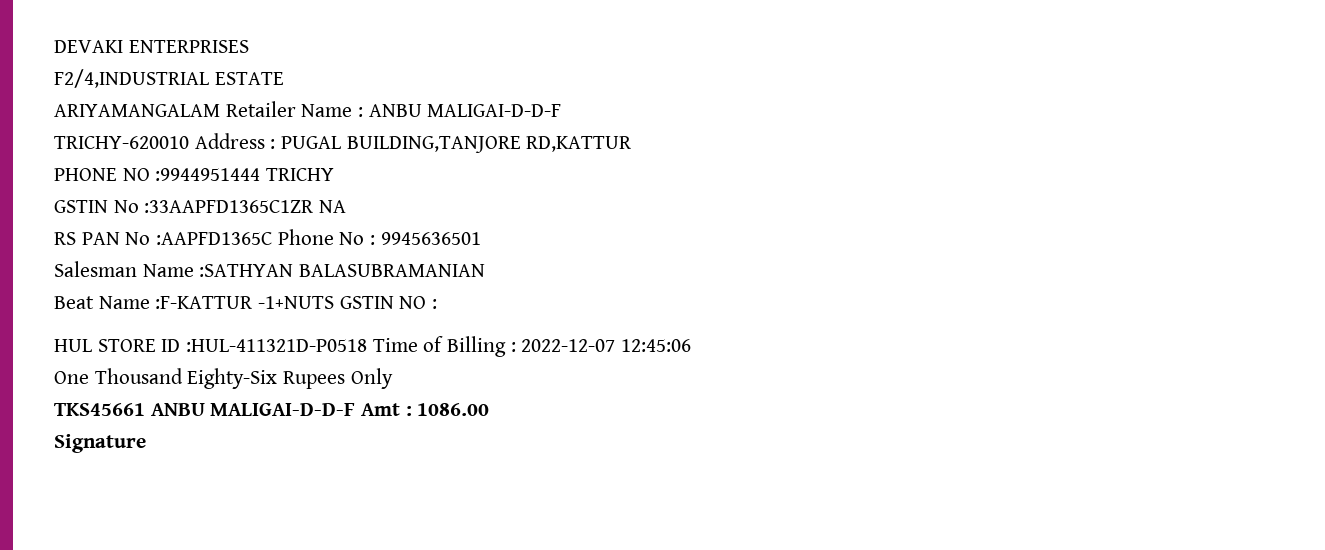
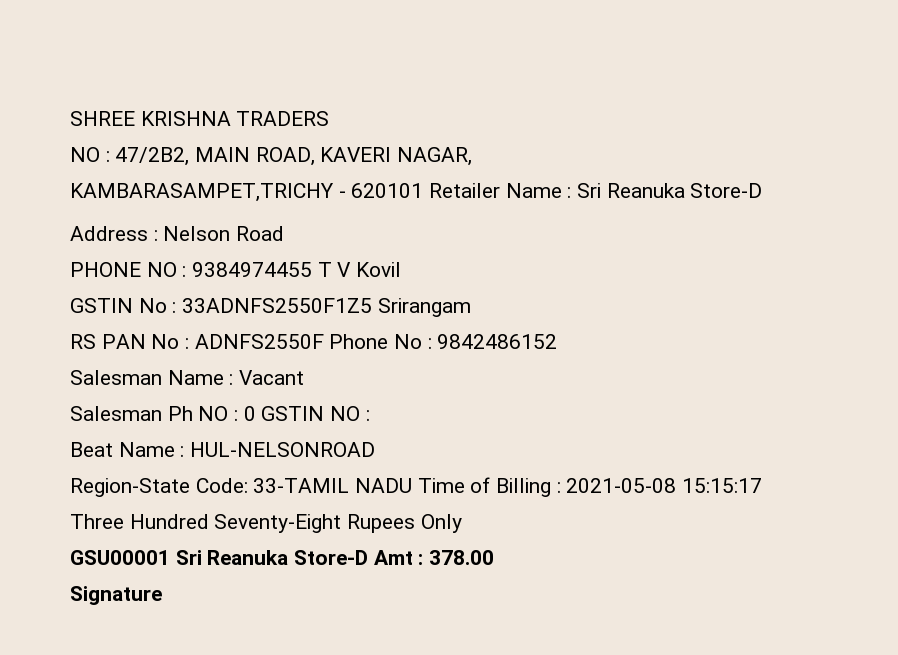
- DEVAKI ENTERPRISES
- F2/4,INDUSTRIAL ESTATE
- ARIYAMANGALAM Retailer Name : ANBU MALIGAI-D-D-F
- TRICHY-620010 Address : PUGAL BUILDING,TANJORE RD,KATTUR
- PHONE NO :9944951444 TRICHY
+ SHREE KRISHNA TRADERS
+ NO : 47/2B2, MAIN ROAD, KAVERI NAGAR,
+ KAMBARASAMPET,TRICHY - 620101 Retailer Name : Sri Reanuka Store-D
+ Address : Nelson Road
+ PHONE NO : 9384974455 T V Kovil
- GSTIN No :33AAPFD1365C1ZR NA
+ GSTIN No : 33ADNFS2550F1Z5 Srirangam
- RS PAN No :AAPFD1365C Phone No : 9945636501
+ RS PAN No : ADNFS2550F Phone No : 9842486152
- Salesman Name :SATHYAN BALASUBRAMANIAN
- Beat Name :F-KATTUR -1+NUTS GSTIN NO :
- HUL STORE ID :HUL-411321D-P0518 Time of Billing : 2022-12-07 12:45:06
- One Thousand Eighty-Six Rupees Only
- TKS45661 ANBU MALIGAI-D-D-F Amt : 1086.00
+ Salesman Name : Vacant
+ Salesman Ph NO : 0 GSTIN NO :
+ Beat Name : HUL-NELSONROAD
+ Region-State Code: 33-TAMIL NADU Time of Billing : 2021-05-08 15:15:17
+ Three Hundred Seventy-Eight Rupees Only
+ GSU00001 Sri Reanuka Store-D Amt : 378.00

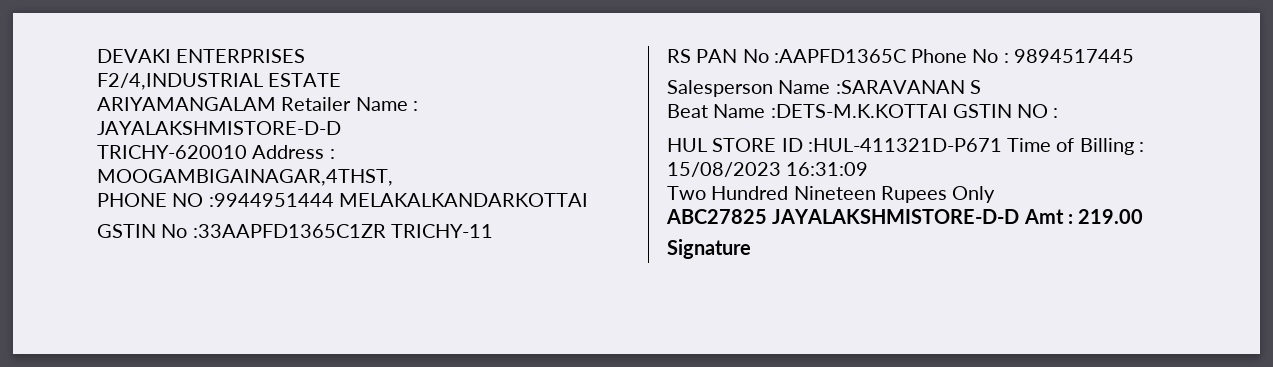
- SHREE KRISHNA TRADERS
- NO : 47/2B2, MAIN ROAD, KAVERI NAGAR,
- KAMBARASAMPET,TRICHY - 620101 Retailer Name : Sri Reanuka Store-D
- Address : Nelson Road
- PHONE NO : 9384974455 T V Kovil
+ DEVAKI ENTERPRISES
+ F2/4,INDUSTRIAL ESTATE
+ ARIYAMANGALAM Retailer Name : JAYALAKSHMISTORE-D-D
+ TRICHY-620010 Address : MOOGAMBIGAINAGAR,4THST,
+ PHONE NO :9944951444 MELAKALKANDARKOTTAI
- GSTIN No : 33ADNFS2550F1Z5 Srirangam
+ GSTIN No :33AAPFD1365C1ZR TRICHY-11
- RS PAN No : ADNFS2550F Phone No : 9842486152
- Salesman Name : Vacant
- Salesman Ph NO : 0 GSTIN NO :
- Beat Name : HUL-NELSONROAD
- Region-State Code: 33-TAMIL NADU Time of Billing : 2021-05-08 15:15:17
- Three Hundred Seventy-Eight Rupees Only
- GSU00001 Sri Reanuka Store-D Amt : 378.00
+ RS PAN No :AAPFD1365C Phone No : 9894517445
+ Salesperson Name :SARAVANAN S
+ Beat Name :DETS-M.K.KOTTAI GSTIN NO :
+ HUL STORE ID :HUL-411321D-P671 Time of Billing : 15/08/2023 16:31:09
+ Two Hundred Nineteen Rupees Only
+ ABC27825 JAYALAKSHMISTORE-D-D Amt : 219.00

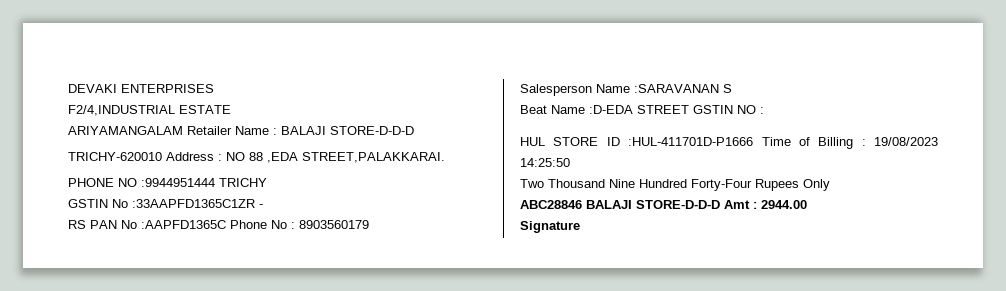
- ARIYAMANGALAM Retailer Name : JAYALAKSHMISTORE-D-D
+ ARIYAMANGALAM Retailer Name : BALAJI STORE-D-D-D
- TRICHY-620010 Address : MOOGAMBIGAINAGAR,4THST,
+ TRICHY-620010 Address : NO 88 ,EDA STREET,PALAKKARAI.
- PHONE NO :9944951444 MELAKALKANDARKOTTAI
+ PHONE NO :9944951444 TRICHY
- GSTIN No :33AAPFD1365C1ZR TRICHY-11
+ GSTIN No :33AAPFD1365C1ZR -
- RS PAN No :AAPFD1365C Phone No : 9894517445
+ RS PAN No :AAPFD1365C Phone No : 8903560179
- Beat Name :DETS-M.K.KOTTAI GSTIN NO :
+ Beat Name :D-EDA STREET GSTIN NO :
- HUL STORE ID :HUL-411321D-P671 Time of Billing : 15/08/2023 16:31:09
+ HUL STORE ID :HUL-411701D-P1666 Time of Billing : 19/08/2023 14:25:50
- Two Hundred Nineteen Rupees Only
+ Two Thousand Nine Hundred Forty-Four Rupees Only
- ABC27825 JAYALAKSHMISTORE-D-D Amt : 219.00
+ ABC28846 BALAJI STORE-D-D-D Amt : 2944.00

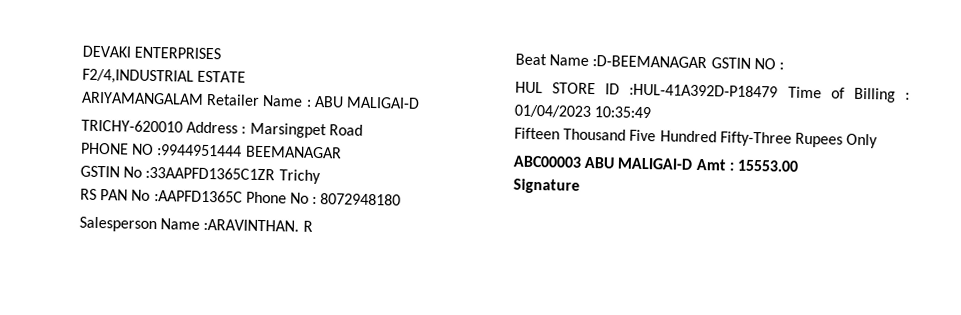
- ARIYAMANGALAM Retailer Name : BALAJI STORE-D-D-D
+ ARIYAMANGALAM Retailer Name : ABU MALIGAI-D
- TRICHY-620010 Address : NO 88 ,EDA STREET,PALAKKARAI.
+ TRICHY-620010 Address : Marsingpet Road
- PHONE NO :9944951444 TRICHY
+ PHONE NO :9944951444 BEEMANAGAR
- GSTIN No :33AAPFD1365C1ZR -
+ GSTIN No :33AAPFD1365C1ZR Trichy
- RS PAN No :AAPFD1365C Phone No : 8903560179
+ RS PAN No :AAPFD1365C Phone No : 8072948180
- Salesperson Name :SARAVANAN S
+ Salesperson Name :ARAVINTHAN. R
- Beat Name :D-EDA STREET GSTIN NO :
+ Beat Name :D-BEEMANAGAR GSTIN NO :
- HUL STORE ID :HUL-411701D-P1666 Time of Billing : 19/08/2023 14:25:50
- Two Thousand Nine Hundred Forty-Four Rupees Only
+ HUL STORE ID :HUL-41A392D-P18479 Time of Billing : 01/04/2023 10:35:49
+ Fifteen Thousand Five Hundred Fifty-Three Rupees Only
- ABC28846 BALAJI STORE-D-D-D Amt : 2944.00
+ ABC00003 ABU MALIGAI-D Amt : 15553.00

